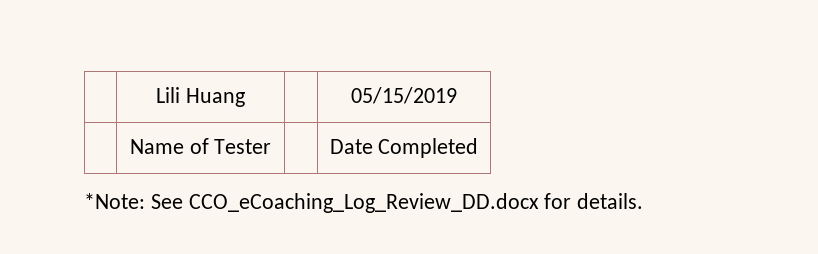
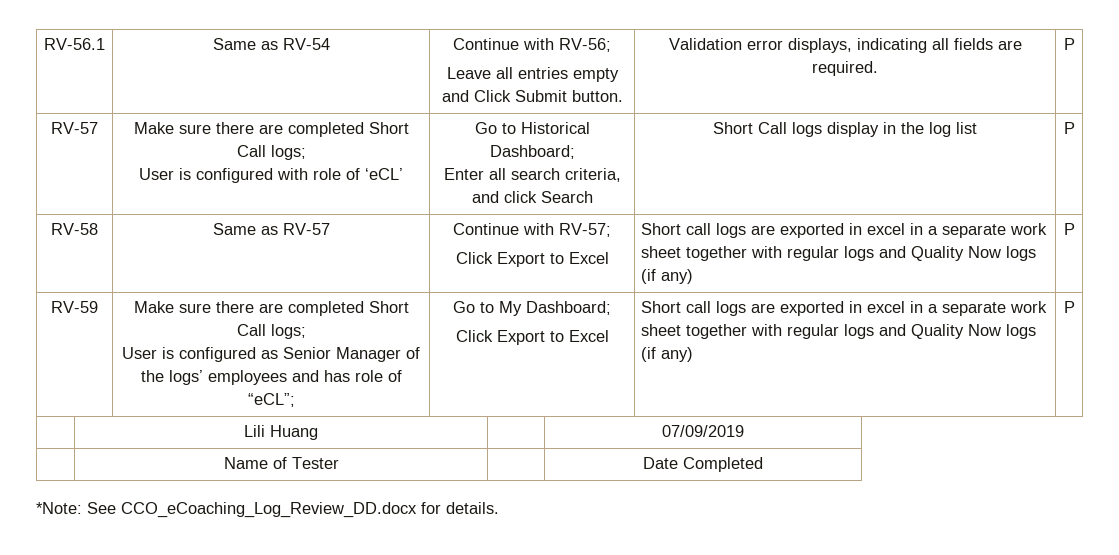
+ RV-56.1 | Same as RV-54 | Continue with RV-56;
+ Leave all entries empty and Click Submit button. | Validation error displays, indicating all fields are required. | P
+ RV-57 | Make sure there are completed Short Call logs;
+ User is configured with role of ‘eCL’ | Go to Historical Dashboard;
+ Enter all search criteria, and click Search | Short Call logs display in the log list | P
+ RV-58 | Same as RV-57 | Continue with RV-57;
+ Click Export to Excel | Short call logs are exported in excel in a separate work sheet together with regular logs and Quality Now logs (if any) | P
+ RV-59 | Make sure there are completed Short Call logs;
+ User is configured as Senior Manager of the logs’ employees and has role of “eCL”; | Go to My Dashboard;
+ Click Export to Excel | Short call logs are exported in excel in a separate work sheet together with regular logs and Quality Now logs (if any) | P
- | Lili Huang | | 05/15/2019
+ | Lili Huang | | 07/09/2019

